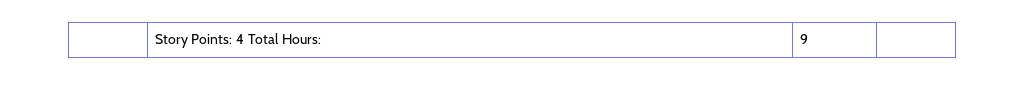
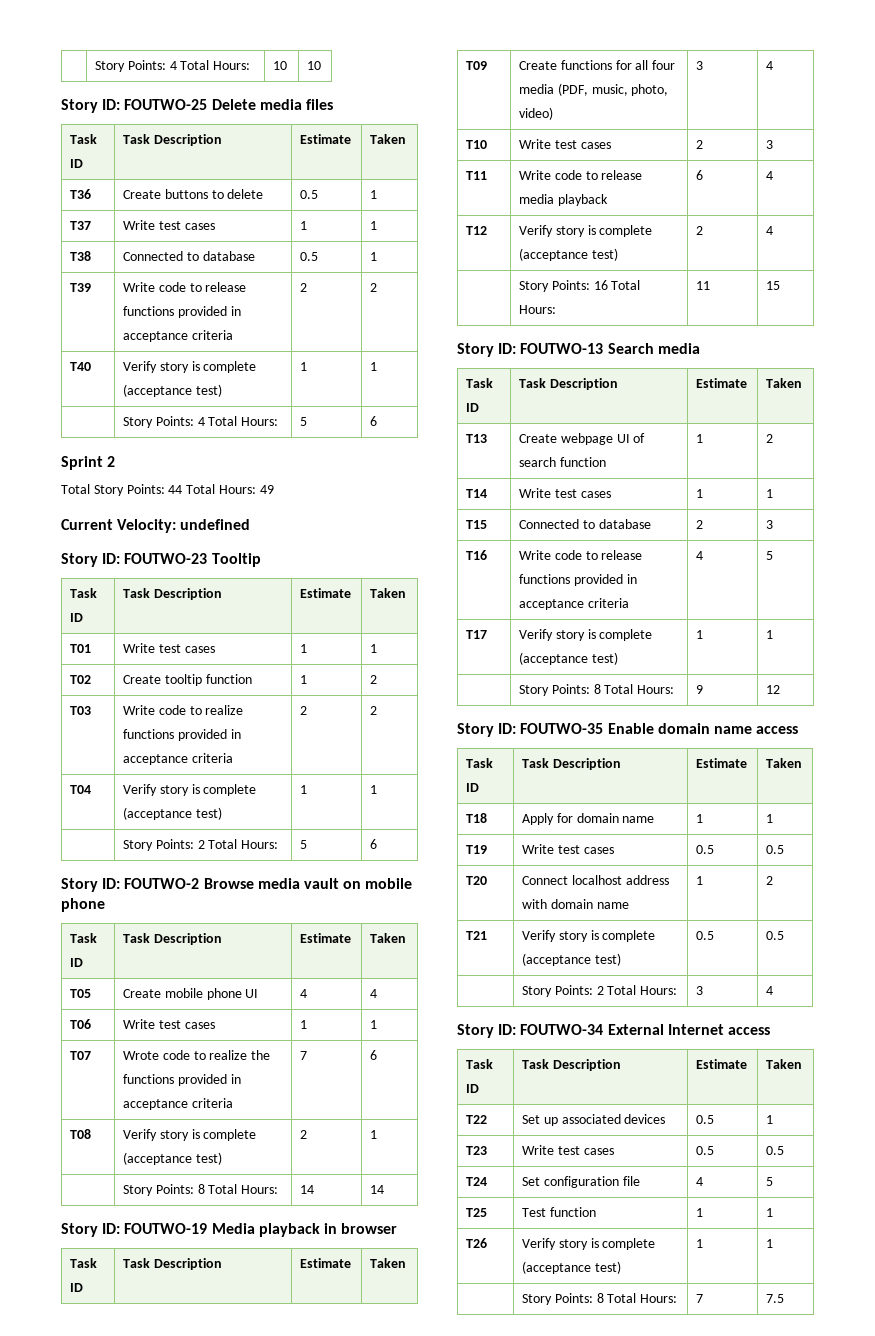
- | Story Points: 4 Total Hours: | 9 |
+ | Story Points: 4 Total Hours: | 10 | 10
+ Story ID: FOUTWO-25 Delete media files
+ Task ID | Task Description | Estimate | Taken
+ T36 | Create buttons to delete | 0.5 | 1
+ T37 | Write test cases | 1 | 1
+ T38 | Connected to database | 0.5 | 1
+ T39 | Write code to release functions provided in acceptance criteria | 2 | 2
+ T40 | Verify story is complete (acceptance test) | 1 | 1
+ | Story Points: 4 Total Hours: | 5 | 6
+ Sprint 2
+ Total Story Points: 44 Total Hours: 49
+ Current Velocity: undefined
+ Story ID: FOUTWO-23 Tooltip
+ Task ID | Task Description | Estimate | Taken
+ T01 | Write test cases | 1 | 1
+ T02 | Create tooltip function | 1 | 2
+ T03 | Write code to realize functions provided in acceptance criteria | 2 | 2
+ T04 | Verify story is complete (acceptance test) | 1 | 1
+ | Story Points: 2 Total Hours: | 5 | 6
+ Story ID: FOUTWO-2 Browse media vault on mobile phone
+ Task ID | Task Description | Estimate | Taken
+ T05 | Create mobile phone UI | 4 | 4
+ T06 | Write test cases | 1 | 1
+ T07 | Wrote code to realize the functions provided in acceptance criteria | 7 | 6
+ T08 | Verify story is complete (acceptance test) | 2 | 1
+ | Story Points: 8 Total Hours: | 14 | 14
+ Story ID: FOUTWO-19 Media playback in browser
+ Task ID | Task Description | Estimate | Taken
+ T09 | Create functions for all four media (PDF, music, photo, video) | 3 | 4
+ T10 | Write test cases | 2 | 3
+ T11 | Write code to release media playback | 6 | 4
+ T12 | Verify story is complete (acceptance test) | 2 | 4
+ | Story Points: 16 Total Hours: | 11 | 15
+ Story ID: FOUTWO-13 Search media
+ Task ID | Task Description | Estimate | Taken
+ T13 | Create webpage UI of search function | 1 | 2
+ T14 | Write test cases | 1 | 1
+ T15 | Connected to database | 2 | 3
+ T16 | Write code to release functions provided in acceptance criteria | 4 | 5
+ T17 | Verify story is complete (acceptance test) | 1 | 1
+ | Story Points: 8 Total Hours: | 9 | 12
+ Story ID: FOUTWO-35 Enable domain name access
+ Task ID | Task Description | Estimate | Taken
+ T18 | Apply for domain name | 1 | 1
+ T19 | Write test cases | 0.5 | 0.5
+ T20 | Connect localhost address with domain name | 1 | 2
+ T21 | Verify story is complete (acceptance test) | 0.5 | 0.5
+ | Story Points: 2 Total Hours: | 3 | 4
+ Story ID: FOUTWO-34 External Internet access
+ Task ID | Task Description | Estimate | Taken
+ T22 | Set up associated devices | 0.5 | 1
+ T23 | Write test cases | 0.5 | 0.5
+ T24 | Set configuration file | 4 | 5
+ T25 | Test function | 1 | 1
+ T26 | Verify story is complete (acceptance test) | 1 | 1
+ | Story Points: 8 Total Hours: | 7 | 7.5

